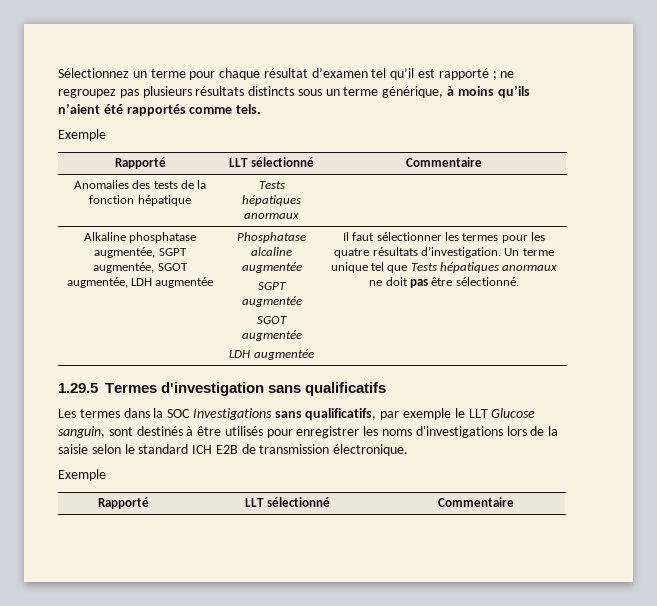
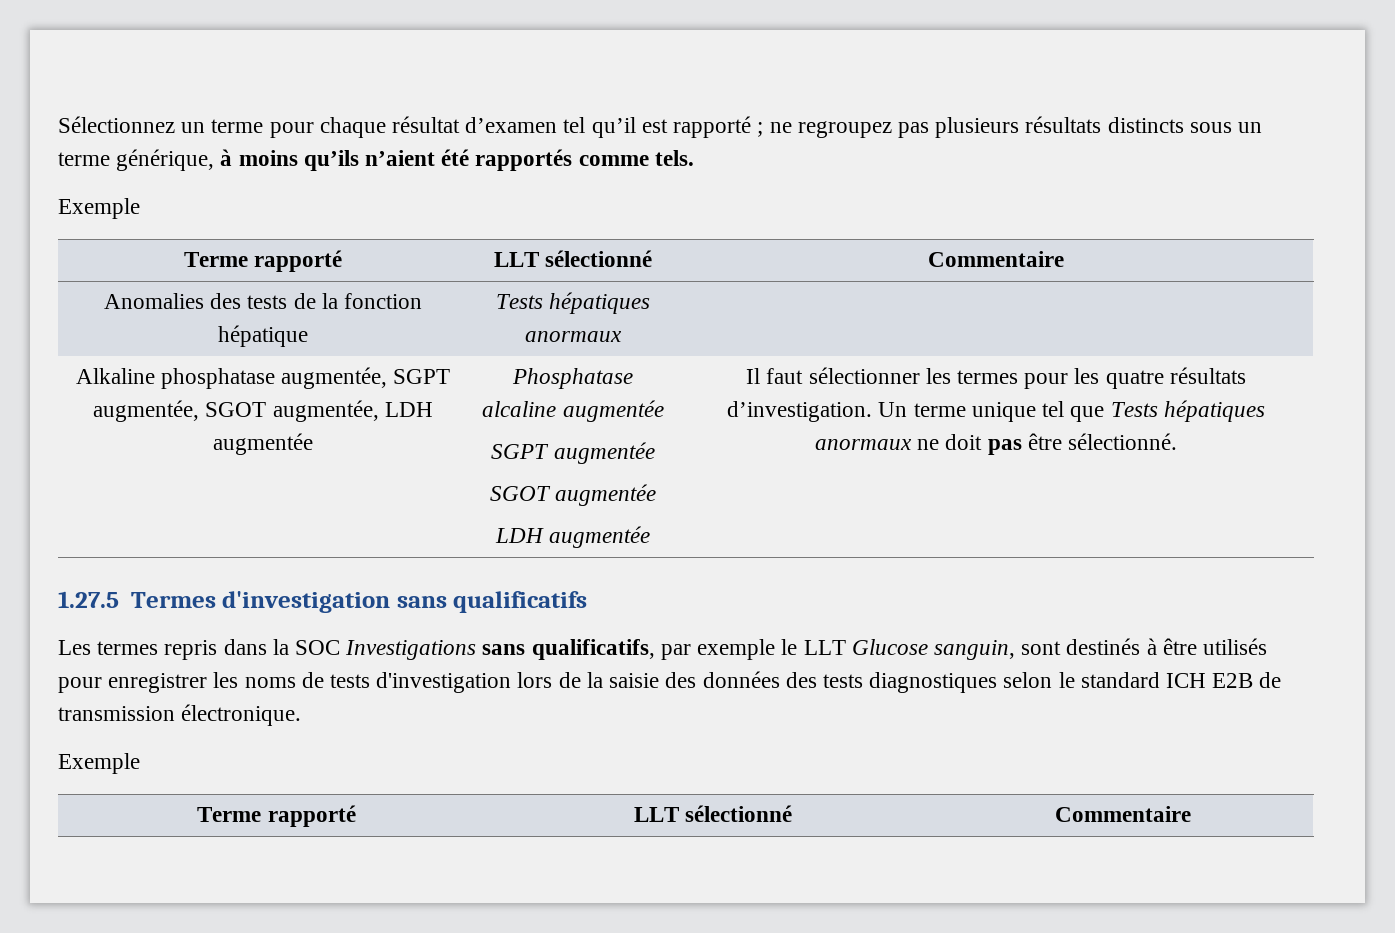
  Sélectionnez un terme pour chaque résultat d’examen tel qu’il est rapporté ; ne regroupez pas plusieurs résultats distincts sous un terme générique, à moins qu’ils n’aient été rapportés comme tels.
  Exemple
- Rapporté | LLT sélectionné | Commentaire
+ Terme rapporté | LLT sélectionné | Commentaire
- 1.29.5 Termes d'investigation sans qualificatifs
+ 1.27.5 Termes d'investigation sans qualificatifs
- Les termes dans la SOC Investigations sans qualificatifs, par exemple le LLT Glucose sanguin, sont destinés à être utilisés pour enregistrer les noms d'investigations lors de la saisie selon le standard ICH E2B de transmission électronique.
+ Les termes repris dans la SOC Investigations sans qualificatifs, par exemple le LLT Glucose sanguin, sont destinés à être utilisés pour enregistrer les noms de tests d'investigation lors de la saisie des données des tests diagnostiques selon le standard ICH E2B de transmission électronique.
  Exemple
- Rapporté | LLT sélectionné | Commentaire
+ Terme rapporté | LLT sélectionné | Commentaire

